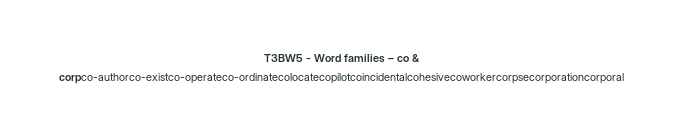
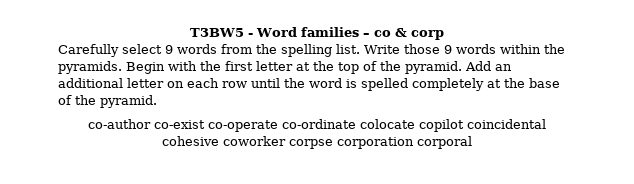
- T3BW5 - Word families – co & corpco-authorco-existco-operateco-ordinatecolocatecopilotcoincidentalcohesivecoworkercorpsecorporationcorporal
+ T3BW5 - Word families – co & corp
+ Carefully select 9 words from the spelling list. Write those 9 words within the pyramids. Begin with the first letter at the top of the pyramid. Add an additional letter on each row until the word is spelled completely at the base of the pyramid.
+ co-author co-exist co-operate co-ordinate colocate copilot coincidental cohesive coworker corpse corporation corporal

